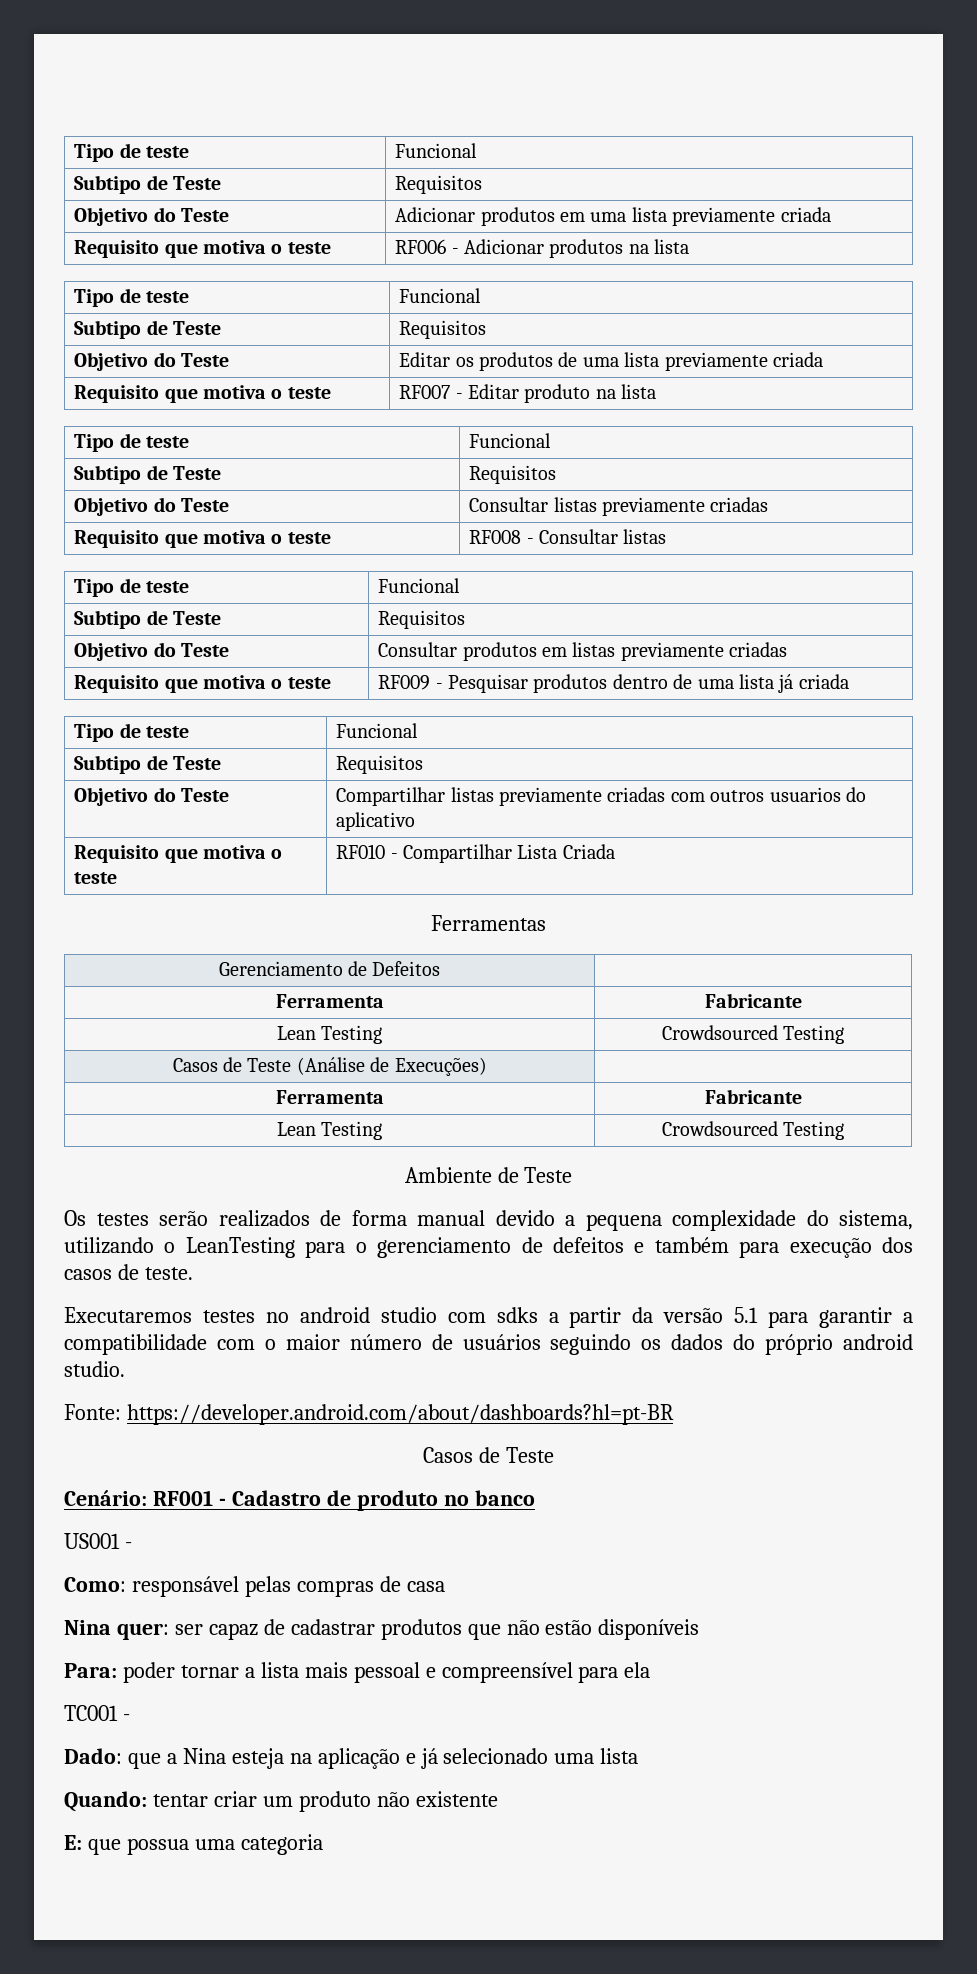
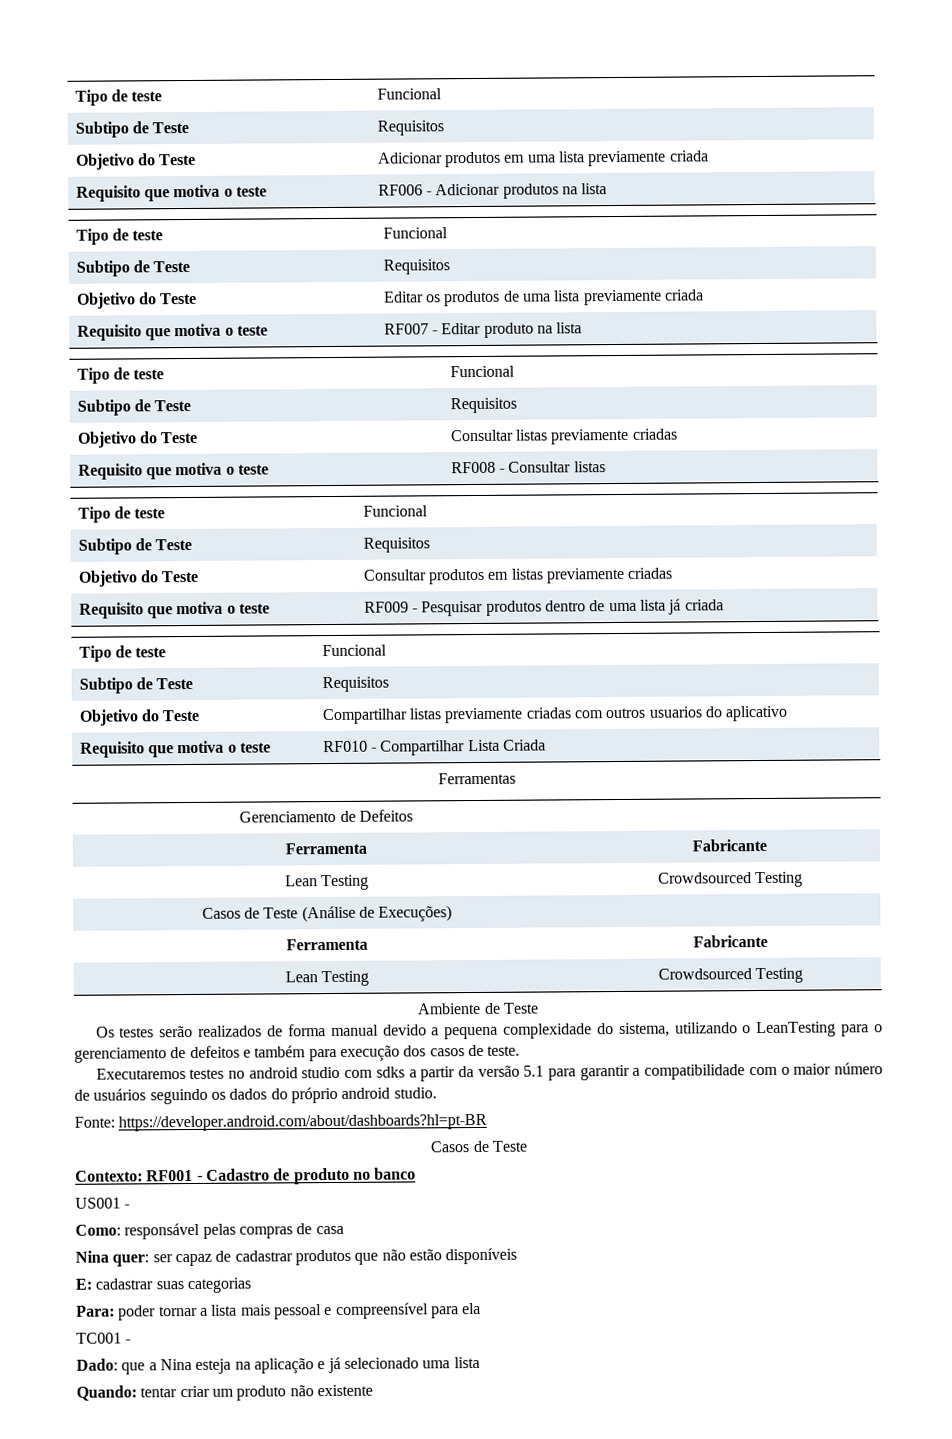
- Cenário: RF001 - Cadastro de produto no banco
+ Contexto: RF001 - Cadastro de produto no banco
+ E: cadastrar suas categorias
- E: que possua uma categoria

